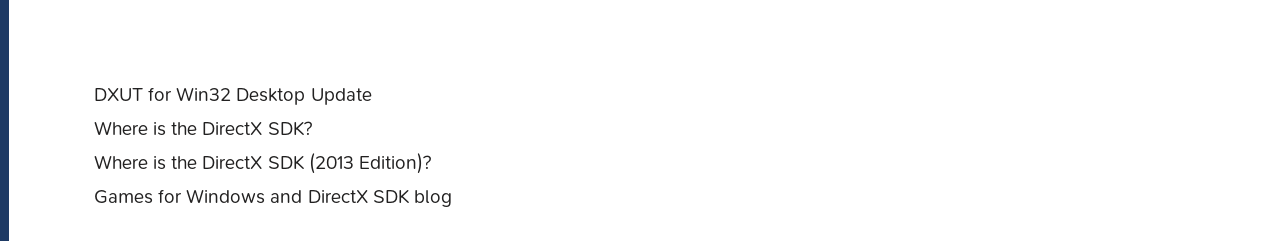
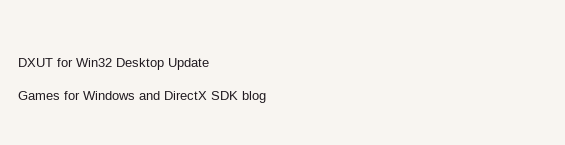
- Where is the DirectX SDK?
- Where is the DirectX SDK (2013 Edition)?

